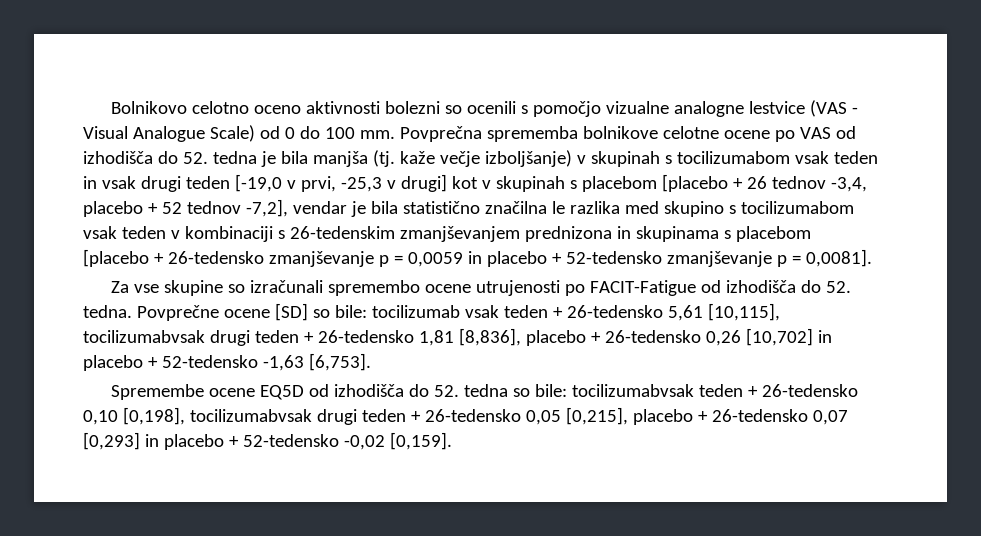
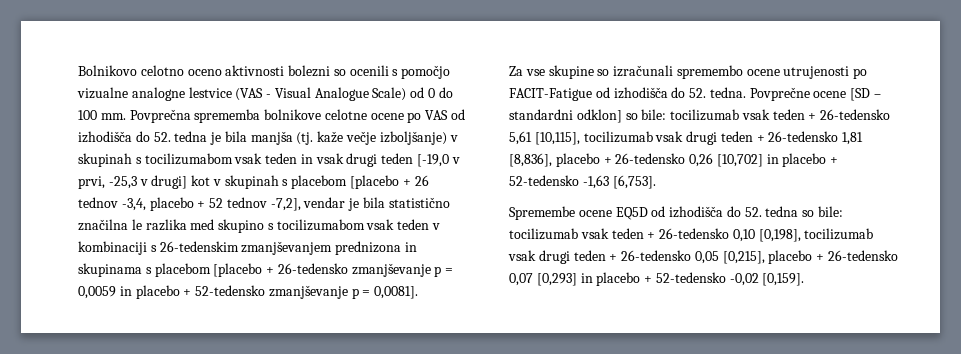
- Povprečne ocene [SD] so bile: tocilizumab vsak teden + 26-tedensko 5,61 [10,115], tocilizumabvsak drugi teden + 26-tedensko 1,81 [8,836], placebo + 26-tedensko 0,26 [10,702] in placebo + 52-tedensko -1,63 [6,753].
+ Povprečne ocene [SD – standardni odklon] so bile: tocilizumab vsak teden + 26-tedensko 5,61 [10,115], tocilizumab vsak drugi teden + 26-tedensko 1,81 [8,836], placebo + 26-tedensko 0,26 [10,702] in placebo + 52-tedensko -1,63 [6,753].
- Spremembe ocene EQ5D od izhodišča do 52. tedna so bile: tocilizumabvsak teden + 26-tedensko 0,10 [0,198], tocilizumabvsak drugi teden + 26-tedensko 0,05 [0,215], placebo + 26-tedensko 0,07 [0,293] in placebo + 52-tedensko -0,02 [0,159].
+ Spremembe ocene EQ5D od izhodišča do 52. tedna so bile: tocilizumab vsak teden + 26-tedensko 0,10 [0,198], tocilizumab vsak drugi teden + 26-tedensko 0,05 [0,215], placebo + 26-tedensko 0,07 [0,293] in placebo + 52-tedensko -0,02 [0,159].

